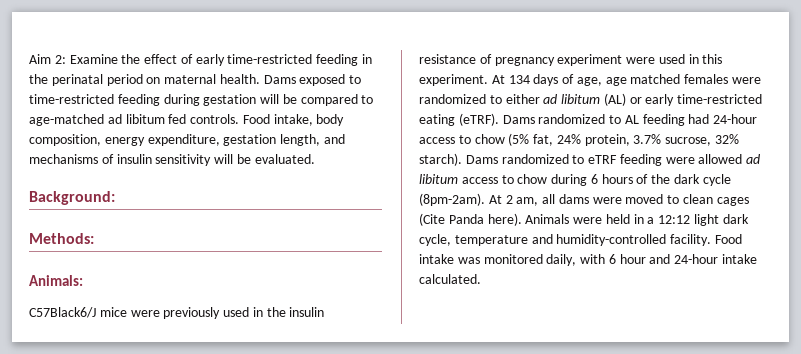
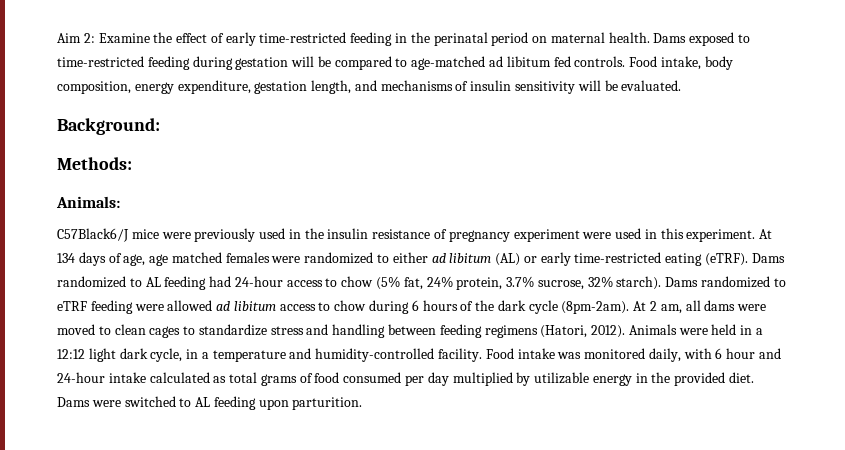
- At 2 am, all dams were moved to clean cages (Cite Panda here).
+ At 2 am, all dams were moved to clean cages to standardize stress and handling between feeding regimens (Hatori, 2012).
- Animals were held in a 12:12 light dark cycle, temperature and humidity-controlled facility.
+ Animals were held in a 12:12 light dark cycle, in a temperature and humidity-controlled facility.
- Food intake was monitored daily, with 6 hour and 24-hour intake calculated.
+ Food intake was monitored daily, with 6 hour and 24-hour intake calculated as total grams of food consumed per day multiplied by utilizable energy in the provided diet. Dams were switched to AL feeding upon parturition.

